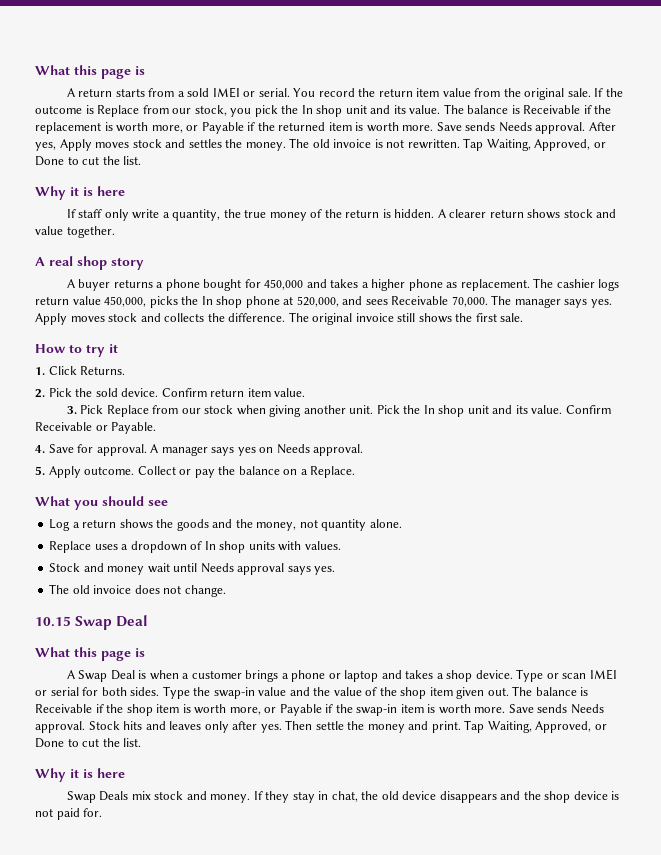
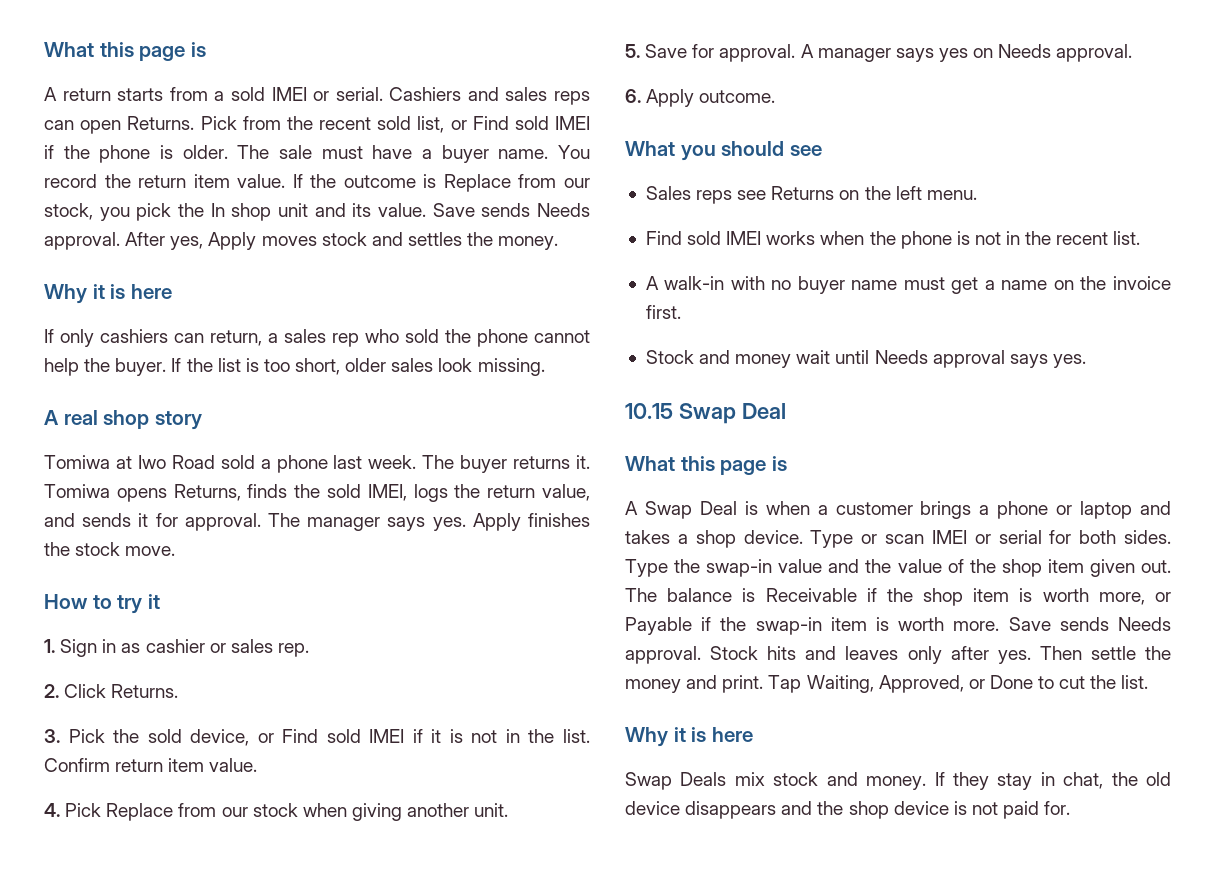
+ Cashiers and sales reps can open Returns. Pick from the recent sold list, or Find sold IMEI if the phone is older. The sale must have a buyer name.
- You record the return item value from the original sale.
+ You record the return item value.
- The balance is Receivable if the replacement is worth more, or Payable if the returned item is worth more.
- The old invoice is not rewritten. Tap Waiting, Approved, or Done to cut the list.
- If staff only write a quantity, the true money of the return is hidden. A clearer return shows stock and value together.
+ If only cashiers can return, a sales rep who sold the phone cannot help the buyer. If the list is too short, older sales look missing.
  A real shop story
- A buyer returns a phone bought for 450,000 and takes a higher phone as replacement. The cashier logs return value 450,000, picks the In shop phone at 520,000, and sees Receivable 70,000.
+ Tomiwa at Iwo Road sold a phone last week. The buyer returns it. Tomiwa opens Returns, finds the sold IMEI, logs the return value, and sends it for approval.
- Apply moves stock and collects the difference. The original invoice still shows the first sale.
+ Apply finishes the stock move.
- 1. Click Returns.
+ 1. Sign in as cashier or sales rep.
+ 2. Click Returns.
- 2. Pick the sold device.
+ 3. Pick the sold device, or Find sold IMEI if it is not in the list.
- 3. Pick Replace from our stock when giving another unit. Pick the In shop unit and its value. Confirm Receivable or Payable.
- 4. Save for approval.
+ 4. Pick Replace from our stock when giving another unit.
+ 5. Save for approval.
- 5. Apply outcome. Collect or pay the balance on a Replace.
+ 6. Apply outcome.
  What you should see
- Log a return shows the goods and the money, not quantity alone.
- Replace uses a dropdown of In shop units with values.
+ Sales reps see Returns on the left menu.
+ Find sold IMEI works when the phone is not in the recent list.
+ A walk-in with no buyer name must get a name on the invoice first.
- The old invoice does not change.

